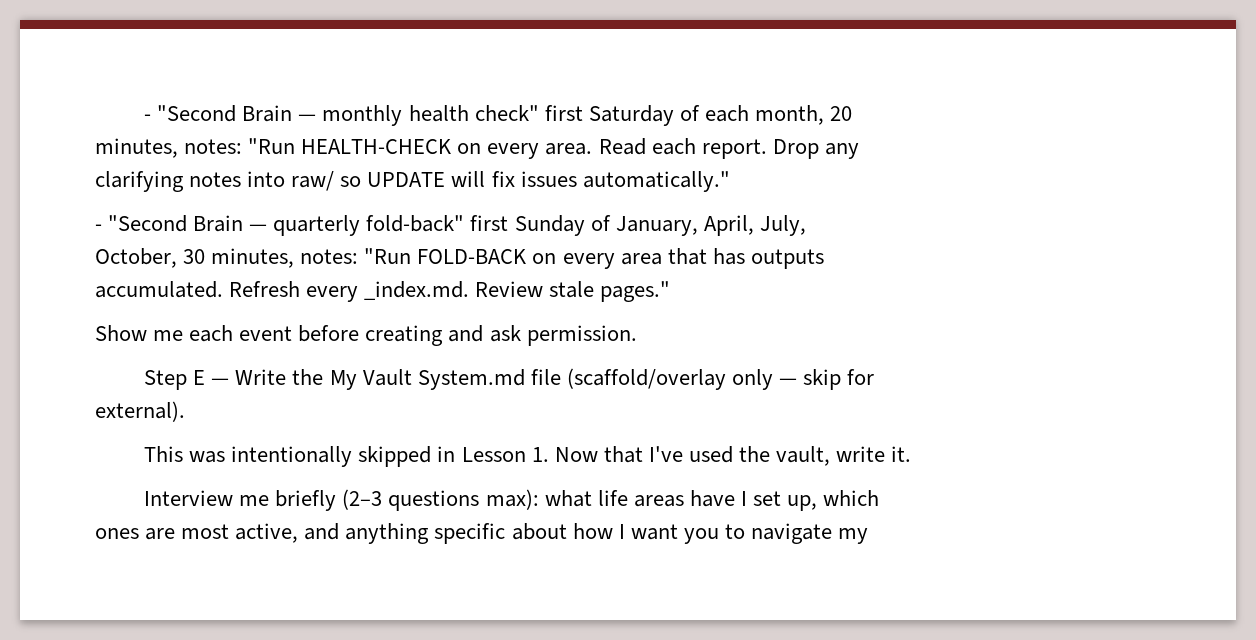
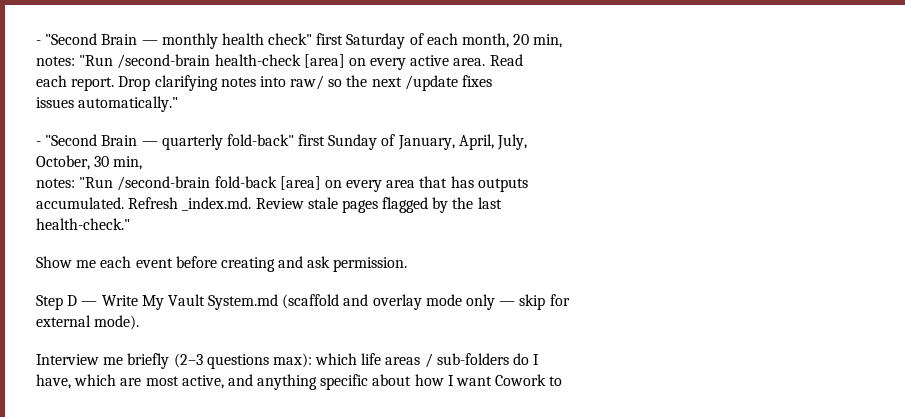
- - "Second Brain — monthly health check" first Saturday of each month, 20
- minutes, notes: "Run HEALTH-CHECK on every area.
+ - "Second Brain — monthly health check" first Saturday of each month, 20 min,
+ notes: "Run /second-brain health-check [area] on every active area.
- Read each report.
+ Read
+ each report.
- Drop any
- clarifying notes into raw/ so UPDATE will fix issues automatically."
+ Drop clarifying notes into raw/ so the next /update fixes
+ issues automatically."
- October, 30 minutes, notes: "Run FOLD-BACK on every area that has outputs
+ October, 30 min,
+ notes: "Run /second-brain fold-back [area] on every area that has outputs
- Refresh every _index.md. Review stale pages."
+ Refresh _index.md. Review stale pages flagged by the last
+ health-check."
- Step E — Write the My Vault System.md file (scaffold/overlay only — skip for
+ Step D — Write My Vault System.md (scaffold and overlay mode only — skip for
- external).
- This was intentionally skipped in Lesson 1. Now that I've used the vault, write it.
+ external mode).
- Interview me briefly (2–3 questions max): what life areas have I set up, which
- ones are most active, and anything specific about how I want you to navigate my
+ Interview me briefly (2–3 questions max): which life areas / sub-folders do I
+ have, which are most active, and anything specific about how I want Cowork to

